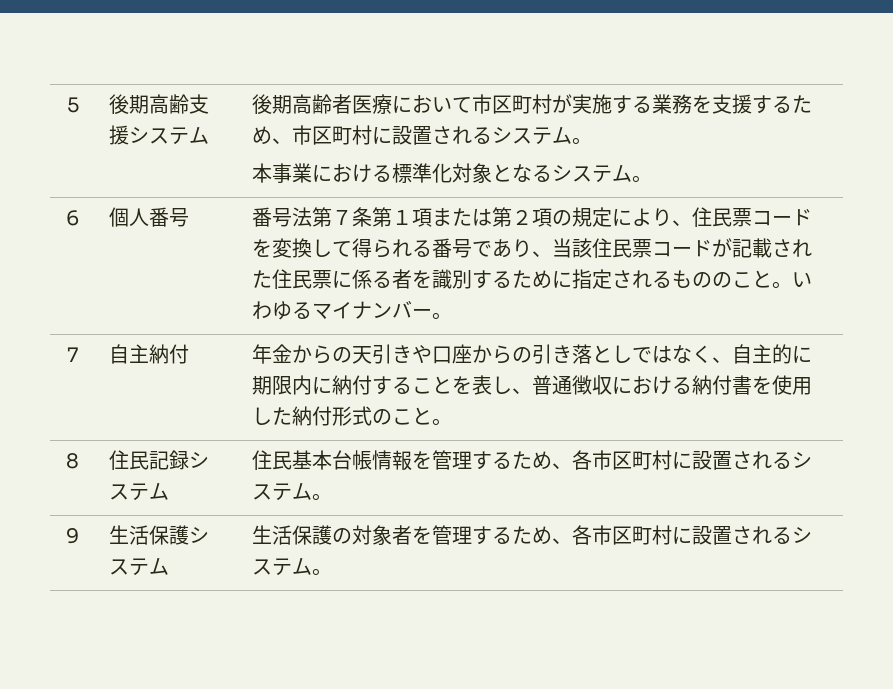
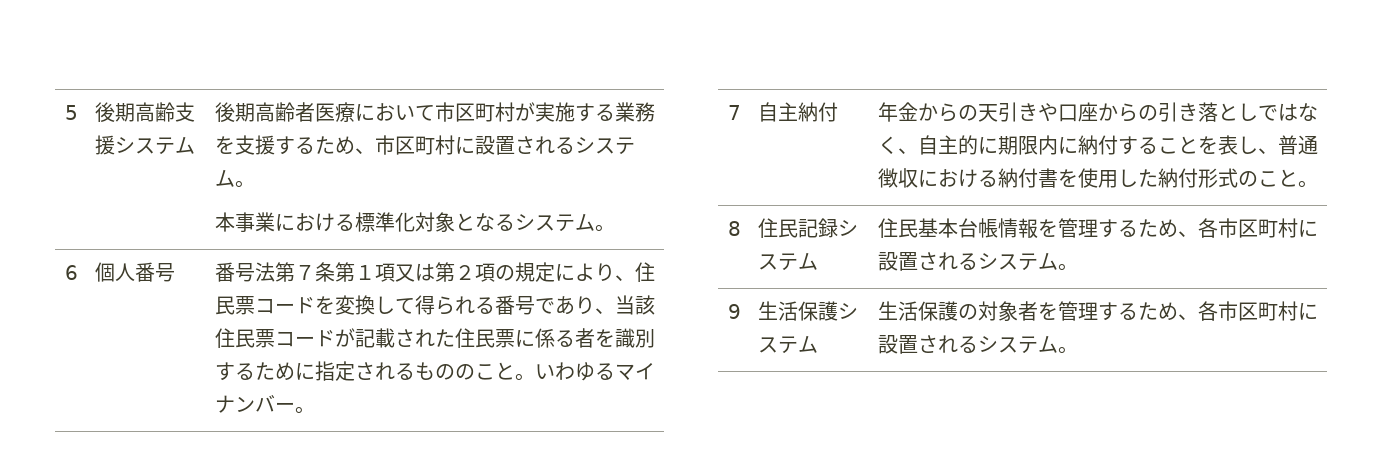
- 番号法第７条第１項または第２項の規定により、住民票コードを変換して得られる番号であり、当該住民票コードが記載された住民票に係る者を識別するために指定されるもののこと。
+ 番号法第７条第１項又は第２項の規定により、住民票コードを変換して得られる番号であり、当該住民票コードが記載された住民票に係る者を識別するために指定されるもののこと。

